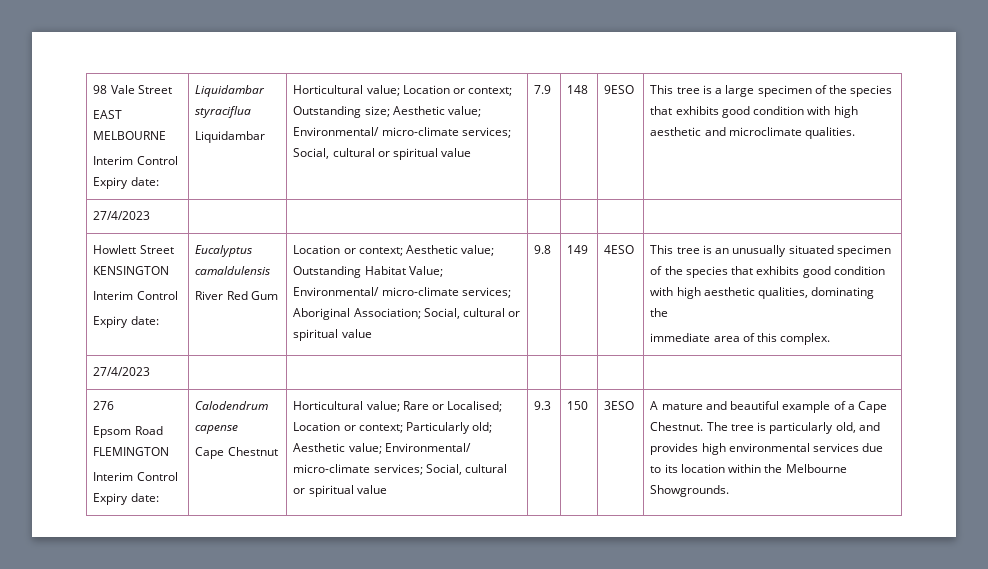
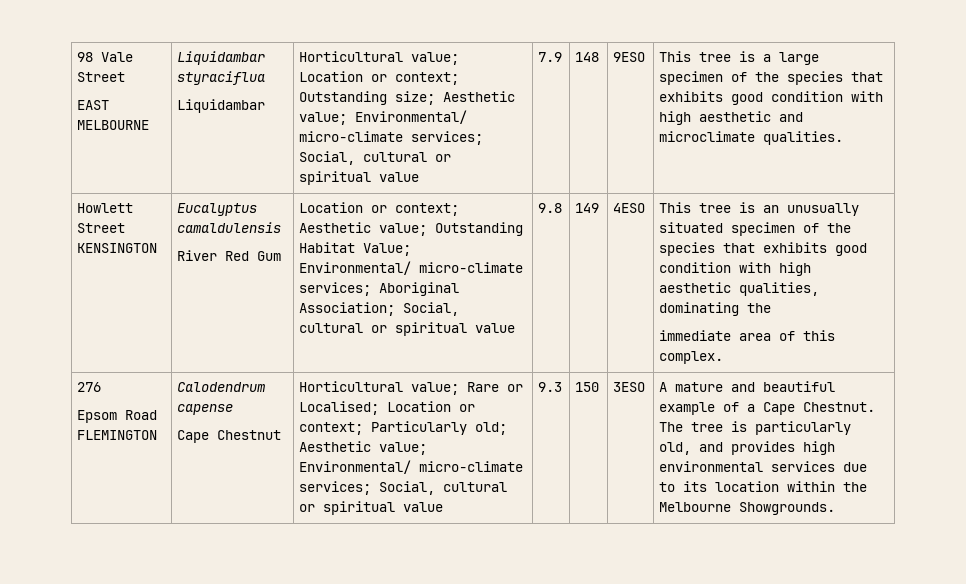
  EAST MELBOURNE
- Interim Control Expiry date:
  This tree is a large specimen of the species that exhibits good condition with high aesthetic and microclimate qualities.
- 27/4/2023 | | | | | |
  Howlett Street KENSINGTON
- Interim Control
- Expiry date:
  immediate area of this complex.
- 27/4/2023 | | | | | |
  Epsom Road FLEMINGTON
- Interim Control Expiry date:

